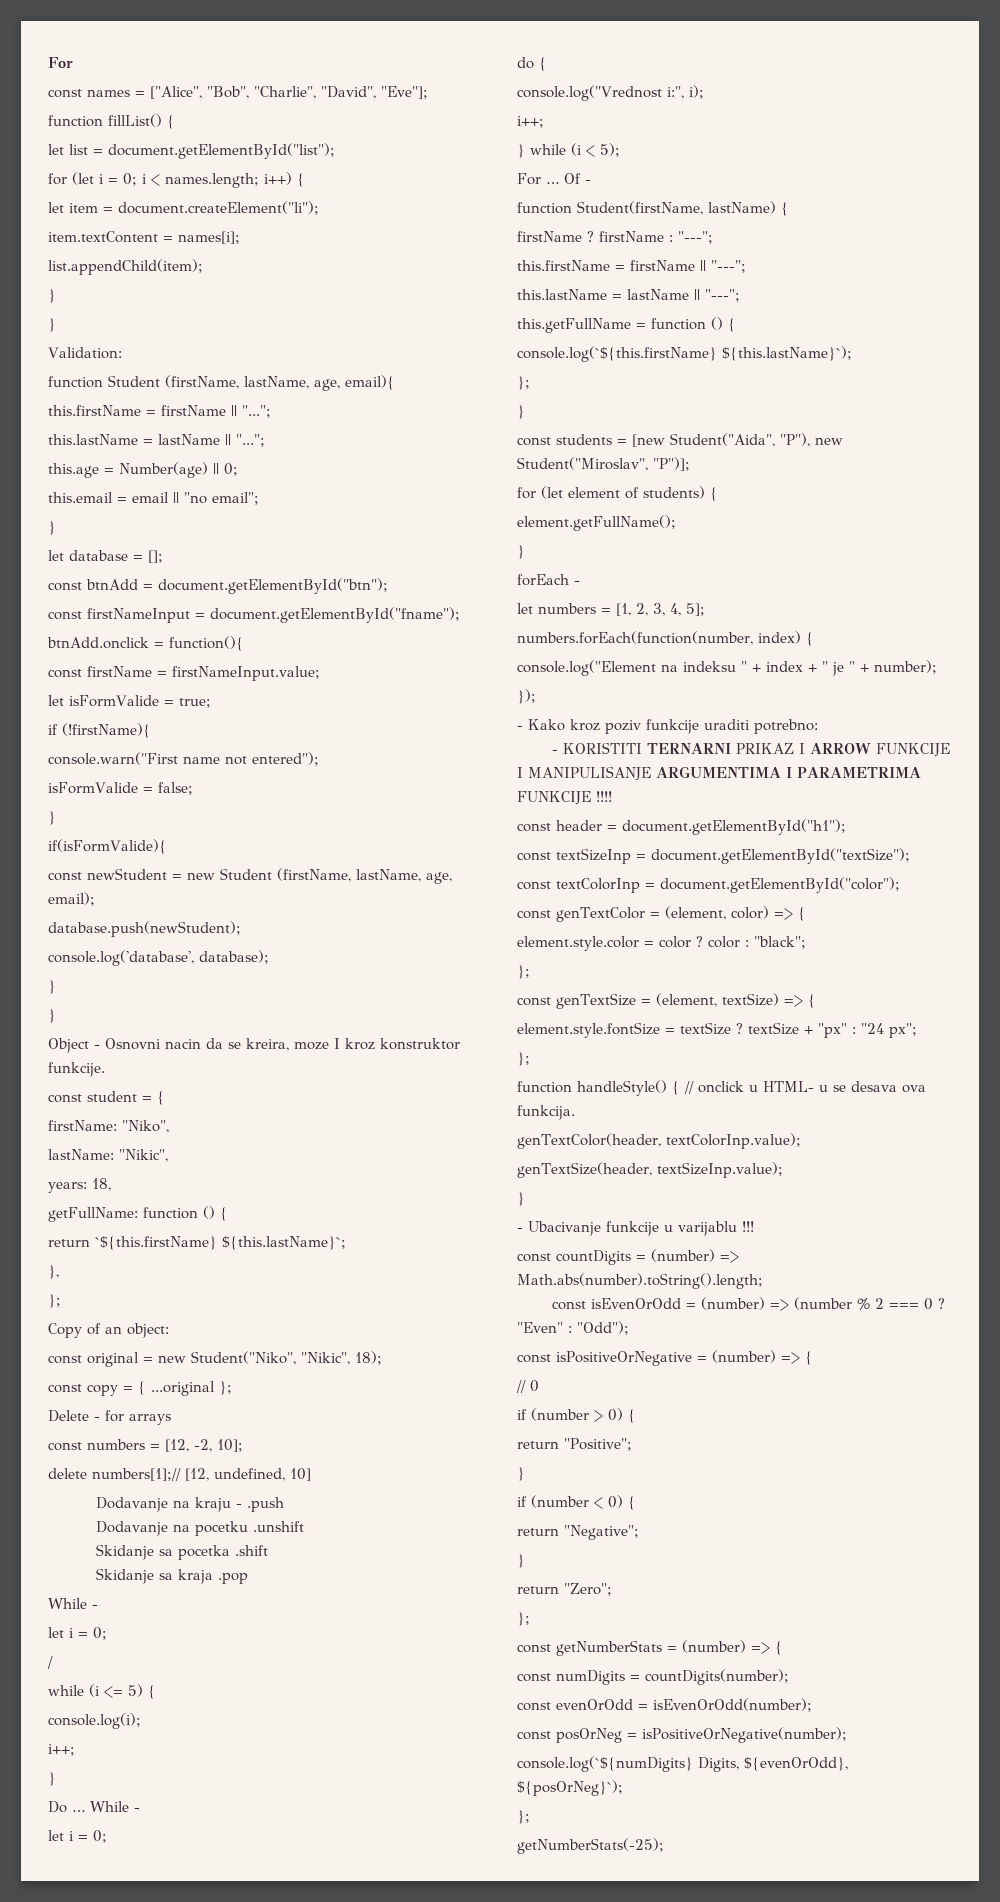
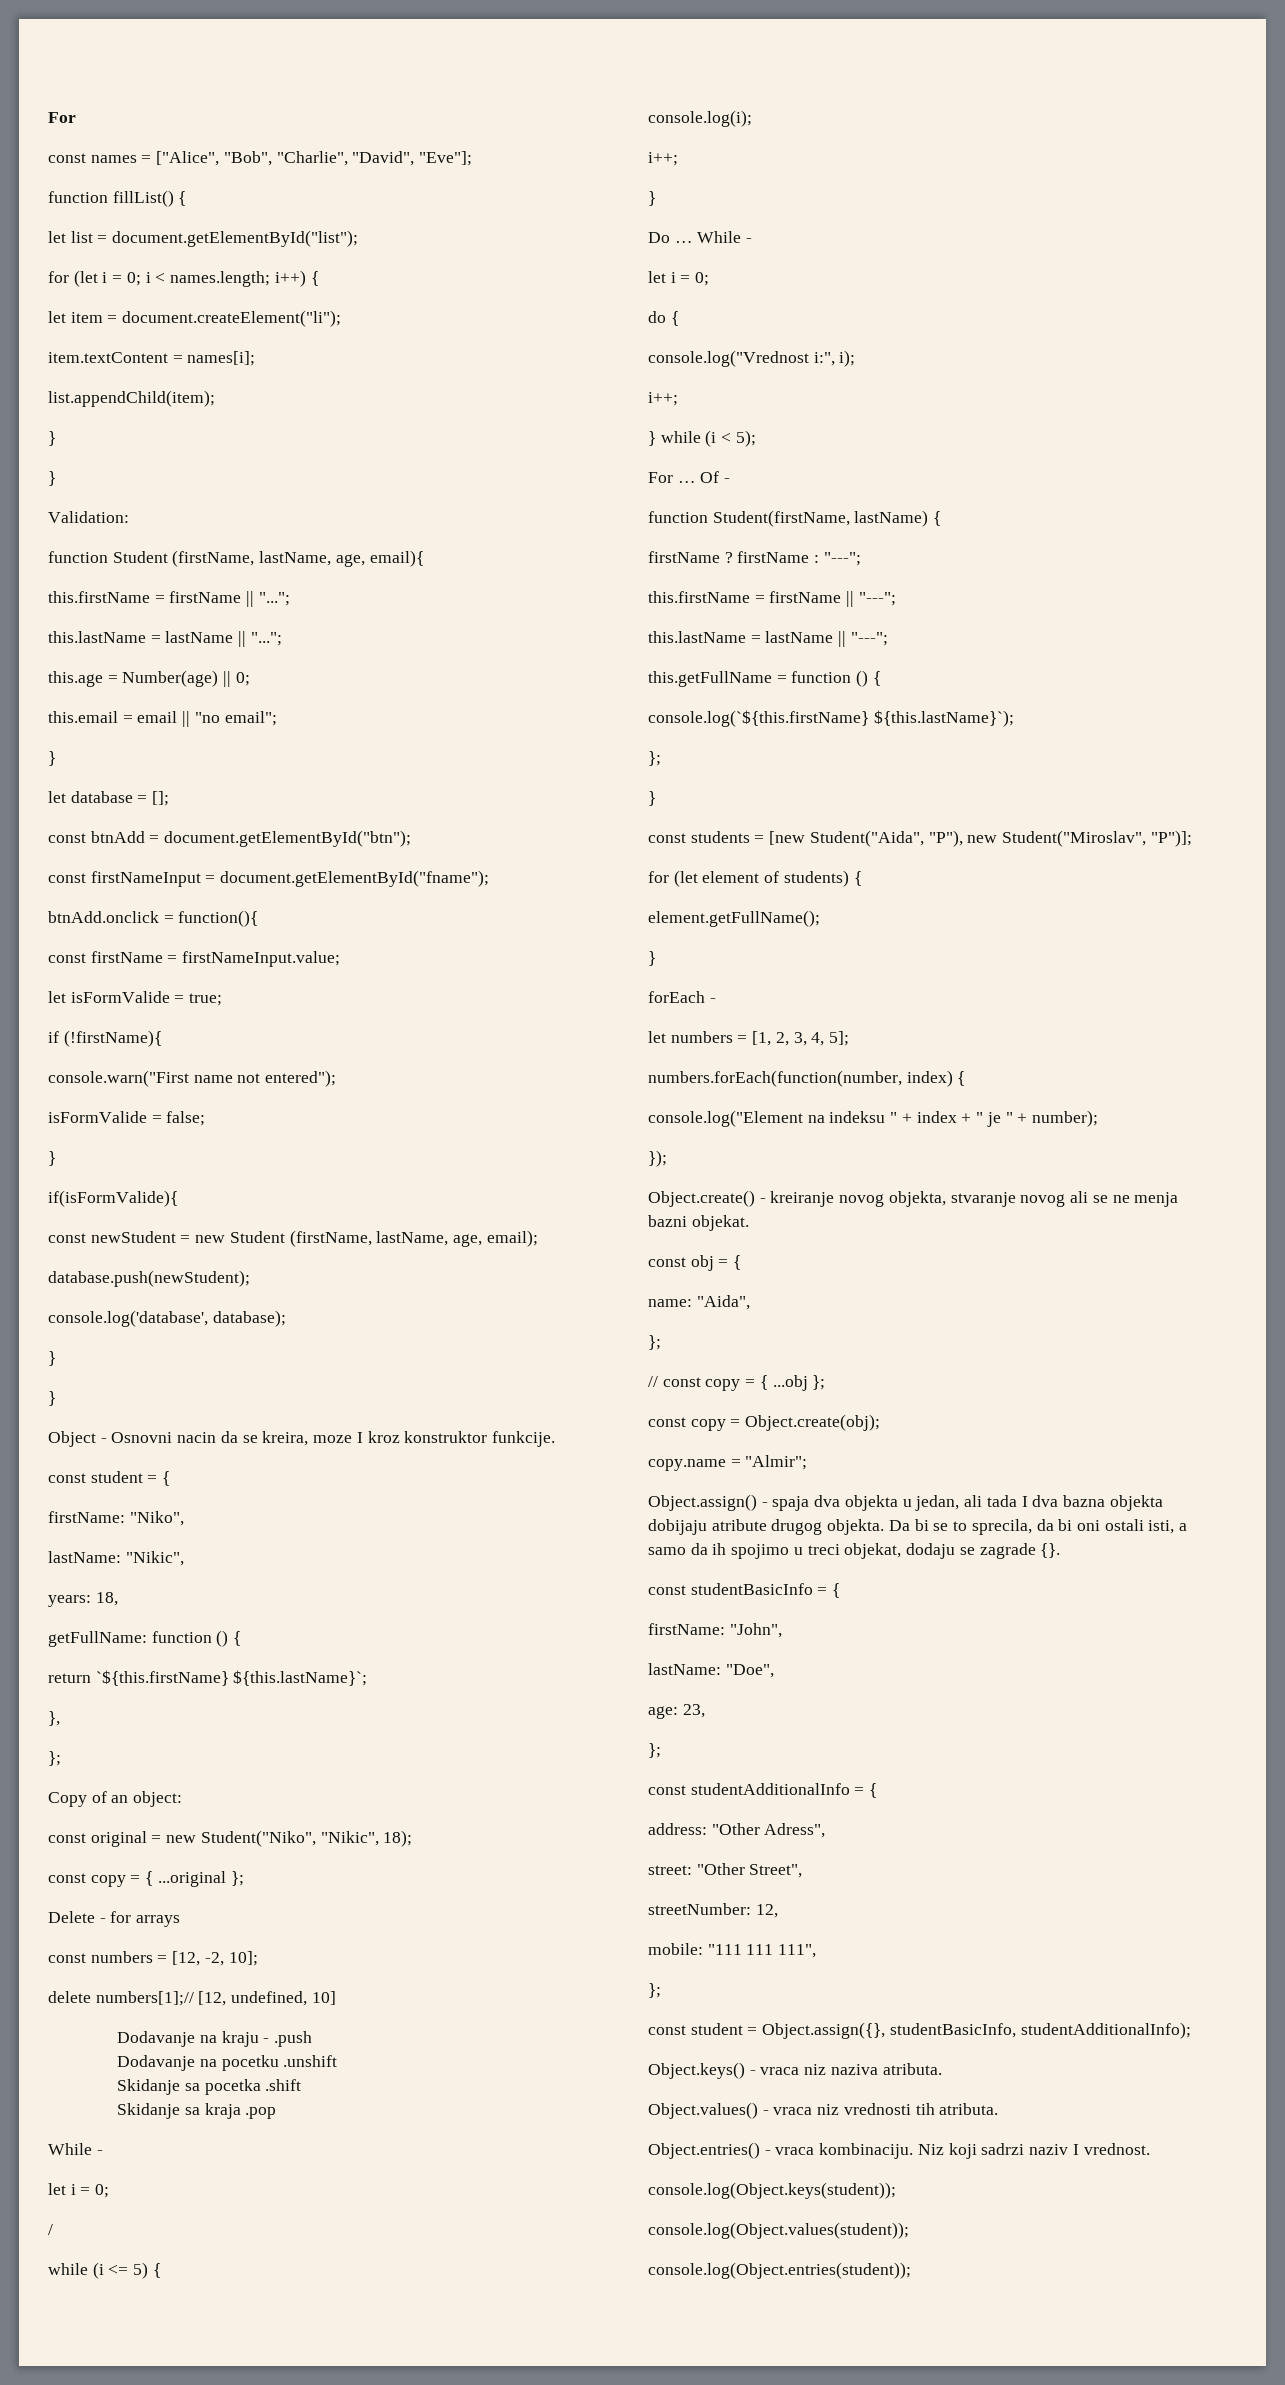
- - Kako kroz poziv funkcije uraditi potrebno:
- - KORISTITI TERNARNI PRIKAZ I ARROW FUNKCIJE I MANIPULISANJE ARGUMENTIMA I PARAMETRIMA FUNKCIJE !!!!
- const header = document.getElementById("h1");
- const textSizeInp = document.getElementById("textSize");
- const textColorInp = document.getElementById("color");
- const genTextColor = (element, color) => {
- element.style.color = color ? color : "black";
+ Object.create() - kreiranje novog objekta, stvaranje novog ali se ne menja bazni objekat.
+ const obj = {
+ name: "Aida",
  };
- const genTextSize = (element, textSize) => {
- element.style.fontSize = textSize ? textSize + "px" : "24 px";
+ // const copy = { ...obj };
+ const copy = Object.create(obj);
+ copy.name = "Almir";
+ Object.assign() - spaja dva objekta u jedan, ali tada I dva bazna objekta dobijaju atribute drugog objekta. Da bi se to sprecila, da bi oni ostali isti, a samo da ih spojimo u treci objekat, dodaju se zagrade {}.
+ const studentBasicInfo = {
+ firstName: "John",
+ lastName: "Doe",
+ age: 23,
  };
- function handleStyle() { // onclick u HTML- u se desava ova funkcija.
- genTextColor(header, textColorInp.value);
- genTextSize(header, textSizeInp.value);
- }
- - Ubacivanje funkcije u varijablu !!!
- const countDigits = (number) => Math.abs(number).toString().length;
- const isEvenOrOdd = (number) => (number % 2 === 0 ? "Even" : "Odd");
- const isPositiveOrNegative = (number) => {
- // 0
- if (number > 0) {
- return "Positive";
- }
- if (number < 0) {
- return "Negative";
- }
- return "Zero";
+ const studentAdditionalInfo = {
+ address: "Other Adress",
+ street: "Other Street",
+ streetNumber: 12,
+ mobile: "111 111 111",
  };
- const getNumberStats = (number) => {
- const numDigits = countDigits(number);
- const evenOrOdd = isEvenOrOdd(number);
- const posOrNeg = isPositiveOrNegative(number);
- console.log(`${numDigits} Digits, ${evenOrOdd}, ${posOrNeg}`);
- };
- getNumberStats(-25);
+ const student = Object.assign({}, studentBasicInfo, studentAdditionalInfo);
+ Object.keys() - vraca niz naziva atributa.
+ Object.values() - vraca niz vrednosti tih atributa.
+ Object.entries() - vraca kombinaciju. Niz koji sadrzi naziv I vrednost.
+ console.log(Object.keys(student));
+ console.log(Object.values(student));
+ console.log(Object.entries(student));

